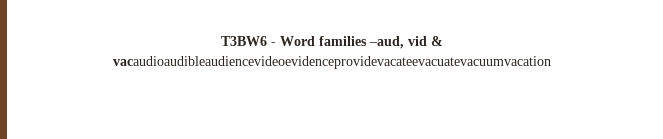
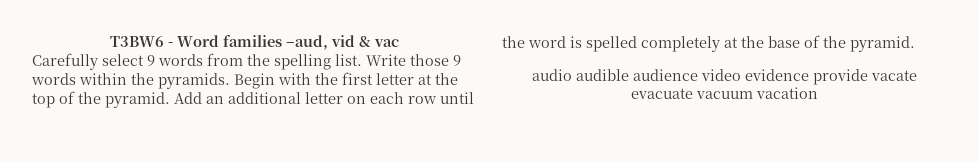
- T3BW6 - Word families –aud, vid & vacaudioaudibleaudiencevideoevidenceprovidevacateevacuatevacuumvacation
+ T3BW6 - Word families –aud, vid & vac
+ Carefully select 9 words from the spelling list. Write those 9 words within the pyramids. Begin with the first letter at the top of the pyramid. Add an additional letter on each row until the word is spelled completely at the base of the pyramid.
+ audio audible audience video evidence provide vacate evacuate vacuum vacation

